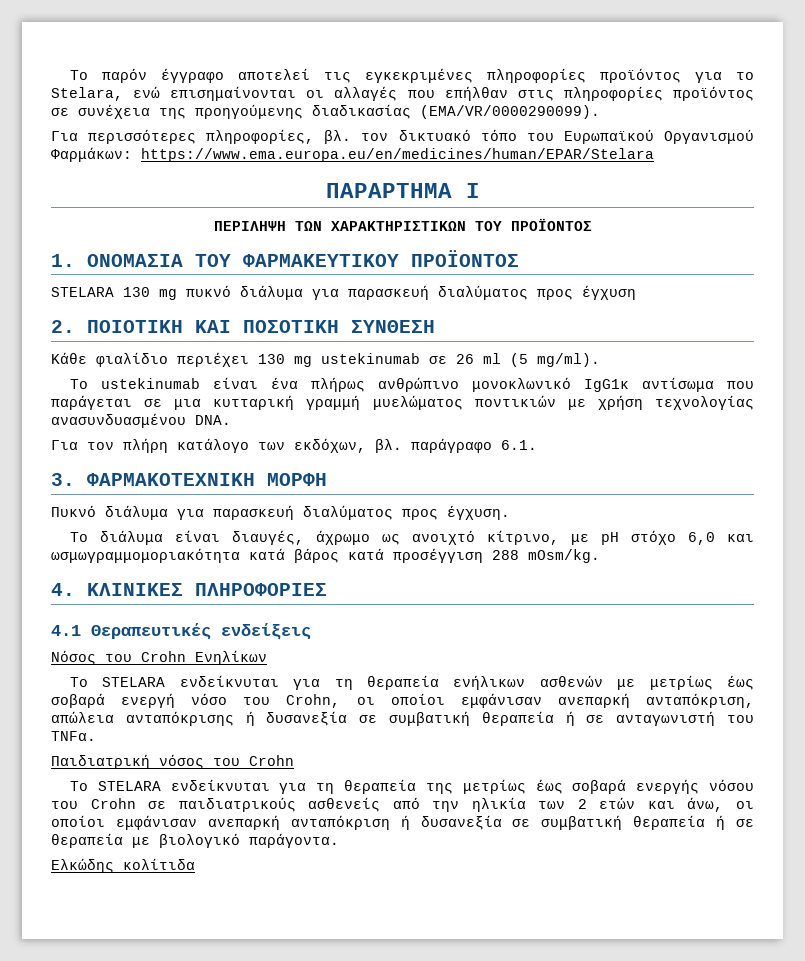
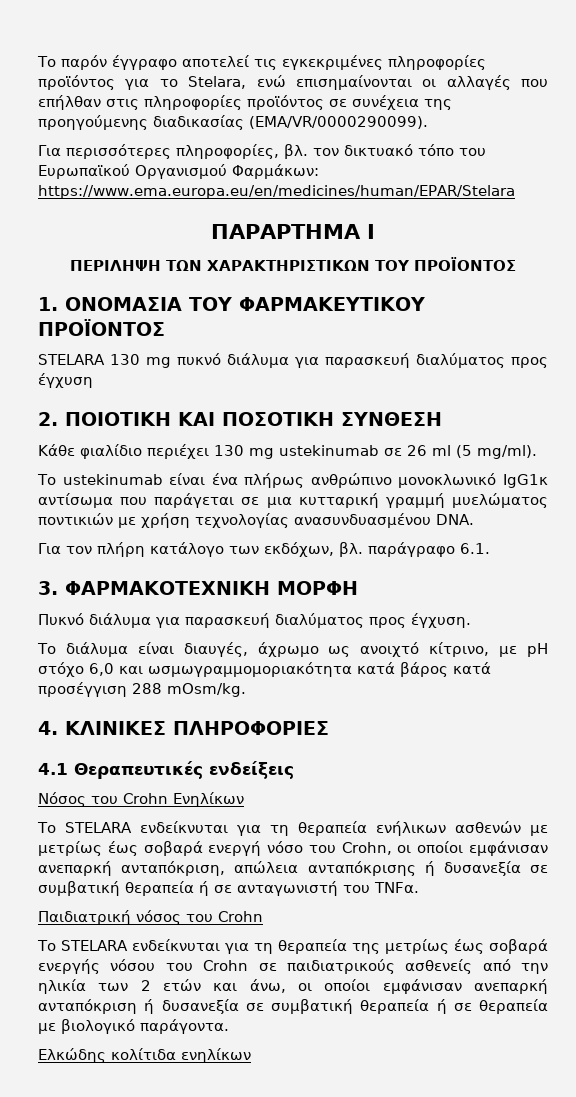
- Ελκώδης κολίτιδα
+ Ελκώδης κολίτιδα ενηλίκων

